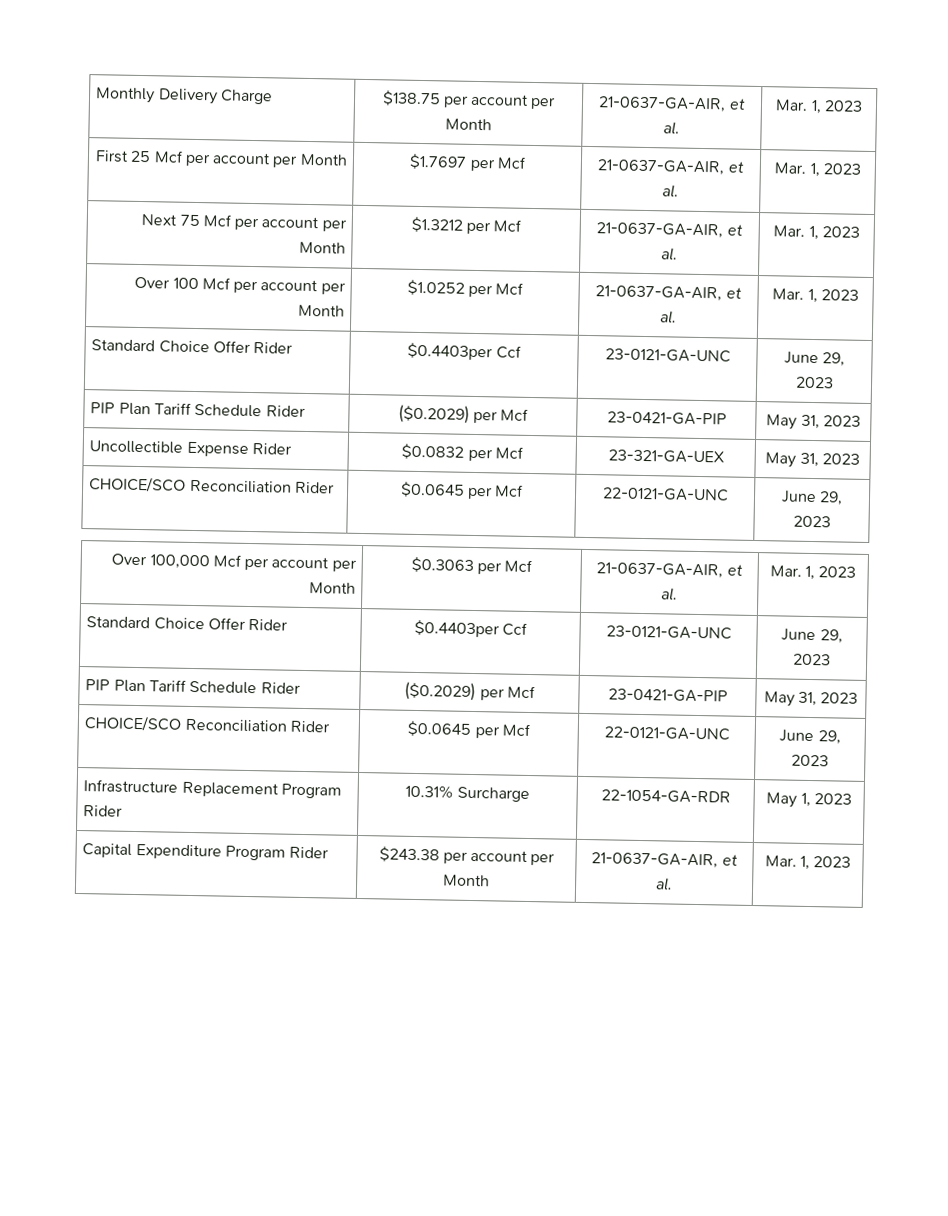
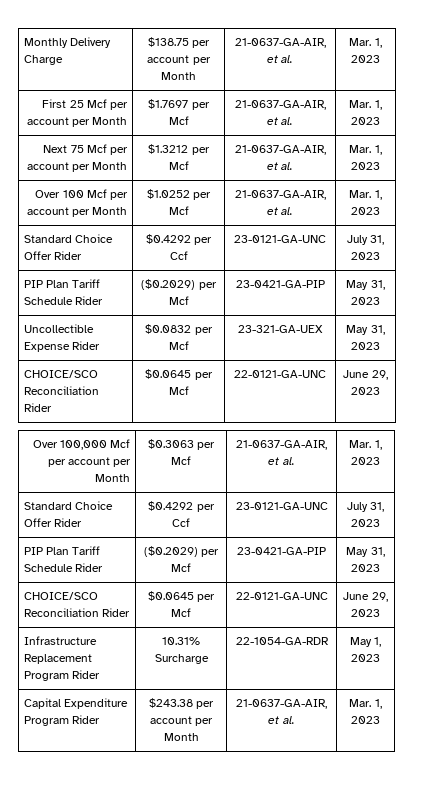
  Over 100 Mcf per account per Month | $1.0252 per Mcf | 21-0637-GA-AIR, et al. | Mar. 1, 2023
- Standard Choice Offer Rider | $0.4403per Ccf | 23-0121-GA-UNC | June 29, 2023
+ Standard Choice Offer Rider | $0.4292 per Ccf | 23-0121-GA-UNC | July 31, 2023
  Over 100,000 Mcf per account per Month | $0.3063 per Mcf | 21-0637-GA-AIR, et al. | Mar. 1, 2023
- Standard Choice Offer Rider | $0.4403per Ccf | 23-0121-GA-UNC | June 29, 2023
+ Standard Choice Offer Rider | $0.4292 per Ccf | 23-0121-GA-UNC | July 31, 2023

